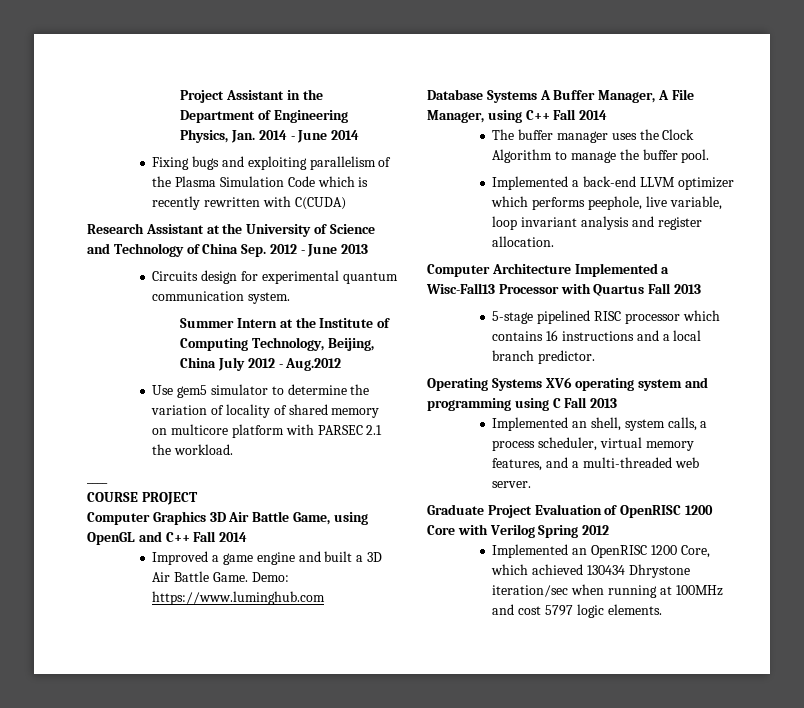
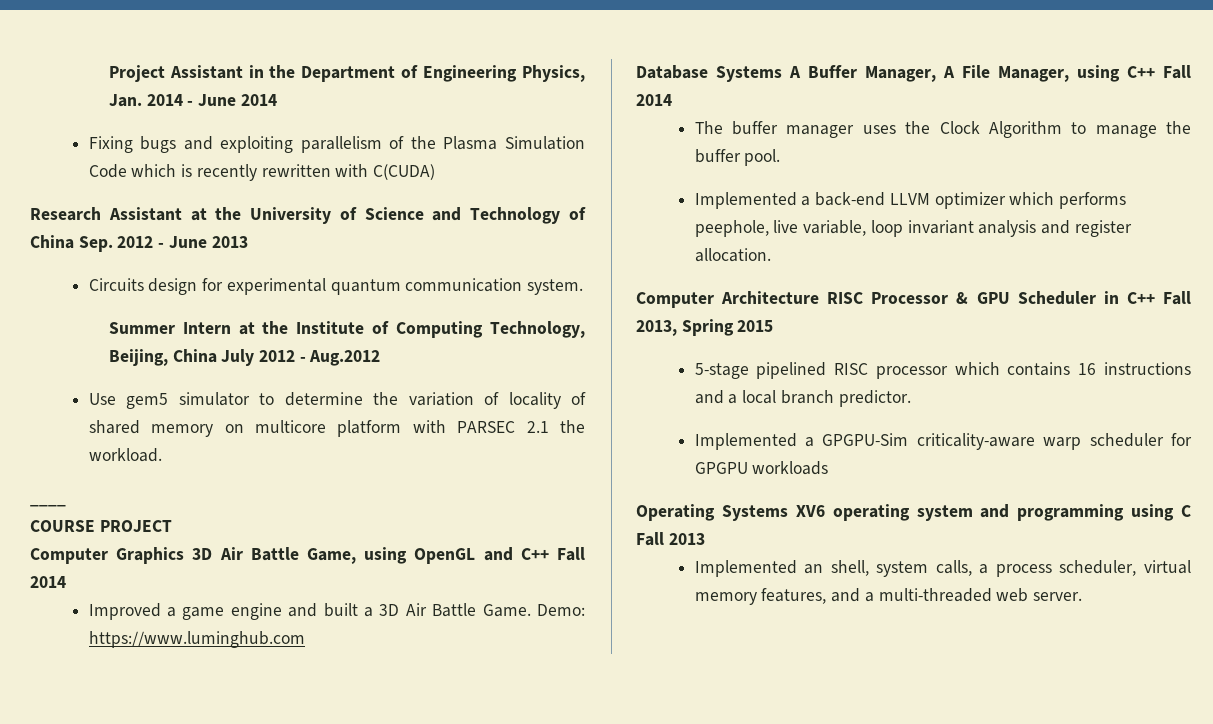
- Computer Architecture Implemented a Wisc-Fall13 Processor with Quartus Fall 2013
+ Computer Architecture RISC Processor & GPU Scheduler in C++ Fall 2013, Spring 2015
+ Implemented a GPGPU-Sim criticality-aware warp scheduler for GPGPU workloads
- Graduate Project Evaluation of OpenRISC 1200 Core with Verilog Spring 2012
- Implemented an OpenRISC 1200 Core, which achieved 130434 Dhrystone iteration/sec when running at 100MHz and cost 5797 logic elements.

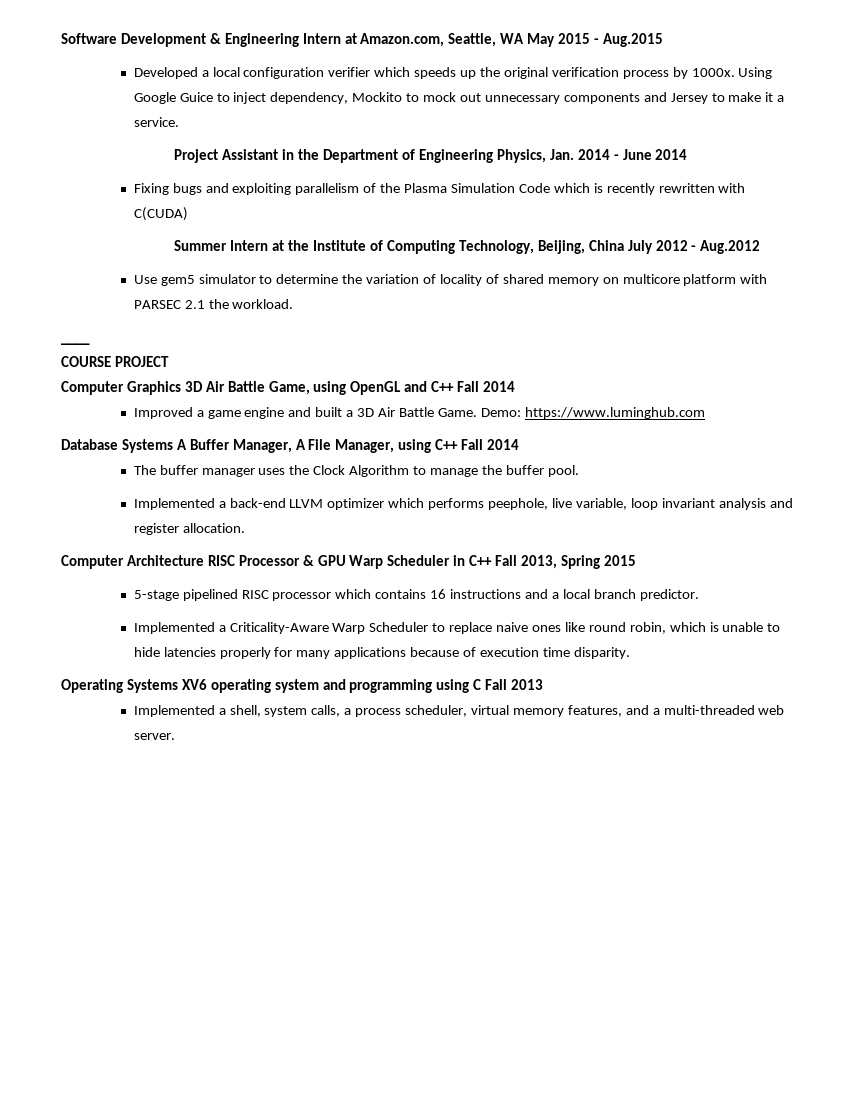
+ Software Development & Engineering Intern at Amazon.com, Seattle, WA May 2015 - Aug.2015
+ Developed a local configuration verifier which speeds up the original verification process by 1000x. Using Google Guice to inject dependency, Mockito to mock out unnecessary components and Jersey to make it a service.
- Research Assistant at the University of Science and Technology of China Sep. 2012 - June 2013
- Circuits design for experimental quantum communication system.
- Computer Architecture RISC Processor & GPU Scheduler in C++ Fall 2013, Spring 2015
+ Computer Architecture RISC Processor & GPU Warp Scheduler in C++ Fall 2013, Spring 2015
- Implemented a GPGPU-Sim criticality-aware warp scheduler for GPGPU workloads
+ Implemented a Criticality-Aware Warp Scheduler to replace naive ones like round robin, which is unable to hide latencies properly for many applications because of execution time disparity.
- Implemented an shell, system calls, a process scheduler, virtual memory features, and a multi-threaded web server.
+ Implemented a shell, system calls, a process scheduler, virtual memory features, and a multi-threaded web server.

